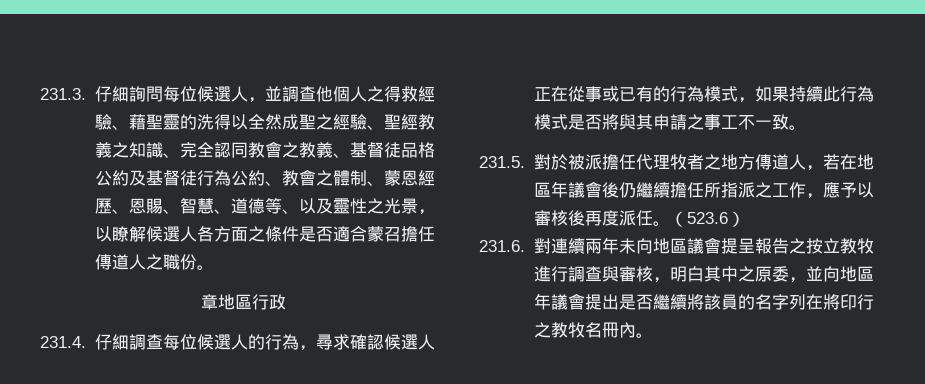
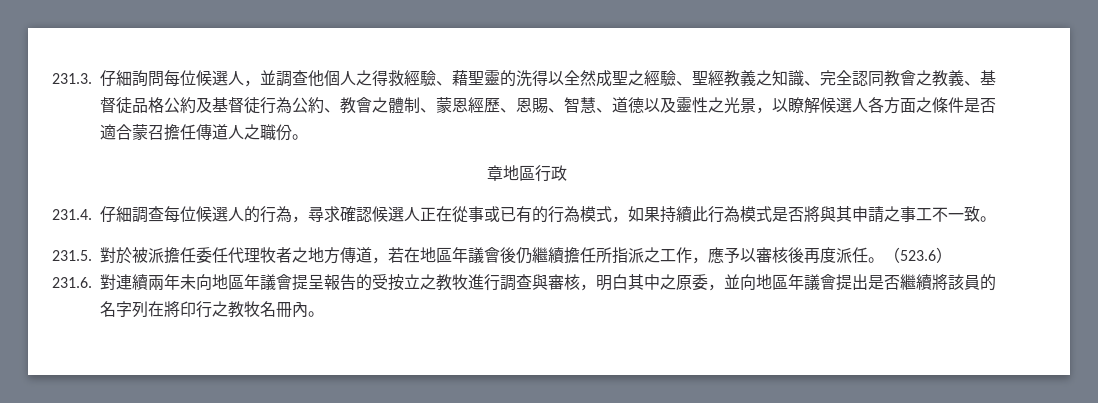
- 231.3.仔細詢問每位候選人，並調查他個人之得救經驗、藉聖靈的洗得以全然成聖之經驗、聖經教義之知識、完全認同教會之教義、基督徒品格公約及基督徒行為公約、教會之體制、蒙恩經歷、恩賜、智慧、道德等、以及靈性之光景，以瞭解候選人各方面之條件是否適合蒙召擔任傳道人之職份。
+ 231.3.仔細詢問每位候選人，並調查他個人之得救經驗、藉聖靈的洗得以全然成聖之經驗、聖經教義之知識、完全認同教會之教義、基督徒品格公約及基督徒行為公約、教會之體制、蒙恩經歷、恩賜、智慧、道德以及靈性之光景，以瞭解候選人各方面之條件是否適合蒙召擔任傳道人之職份。
- 231.5.對於被派擔任代理牧者之地方傳道人，若在地區年議會後仍繼續擔任所指派之工作，應予以審核後再度派任。
+ 231.5.對於被派擔任委任代理牧者之地方傳道，若在地區年議會後仍繼續擔任所指派之工作，應予以審核後再度派任。
- 231.6.對連續兩年未向地區議會提呈報告之按立教牧進行調查與審核，明白其中之原委，並向地區年議會提出是否繼續將該員的名字列在將印行之教牧名冊內。
+ 231.6.對連續兩年未向地區年議會提呈報告的受按立之教牧進行調查與審核，明白其中之原委，並向地區年議會提出是否繼續將該員的名字列在將印行之教牧名冊內。

